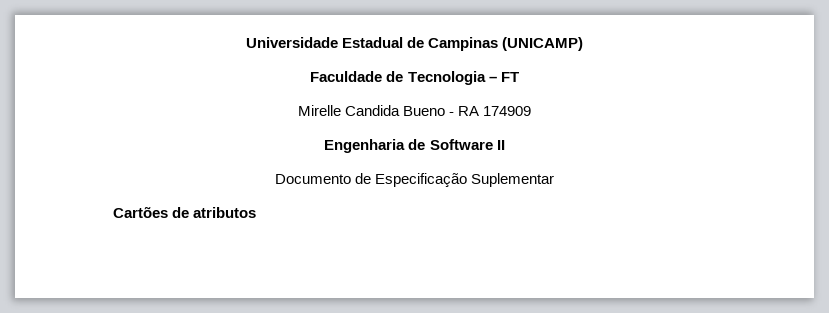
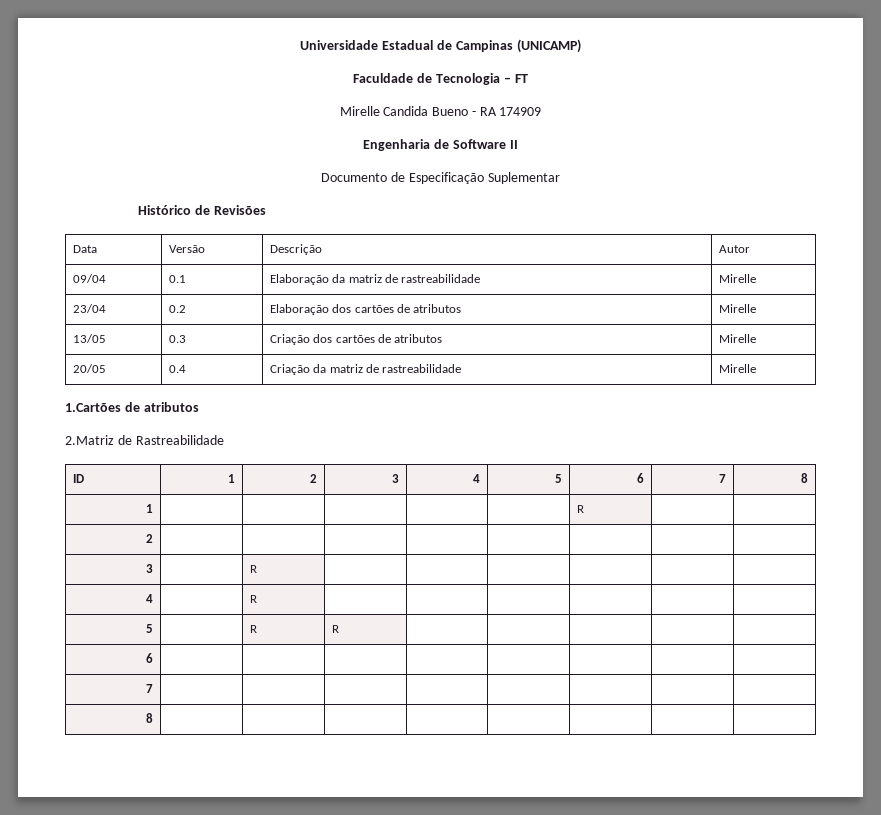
- Cartões de atributos
+ Histórico de Revisões
+ Data | Versão | Descrição | Autor
+ 09/04 | 0.1 | Elaboração da matriz de rastreabilidade | Mirelle
+ 23/04 | 0.2 | Elaboração dos cartões de atributos | Mirelle
+ 13/05 | 0.3 | Criação dos cartões de atributos | Mirelle
+ 20/05 | 0.4 | Criação da matriz de rastreabilidade | Mirelle
+ 1.Cartões de atributos
+ 2.Matriz de Rastreabilidade
+ ID | 1 | 2 | 3 | 4 | 5 | 6 | 7 | 8
+ 1 | | | | | | R | |
+ 2 | | | | | | | |
+ 3 | | R | | | | | |
+ 4 | | R | | | | | |
+ 5 | | R | R | | | | |
+ 6 | | | | | | | |
+ 7 | | | | | | | |
+ 8 | | | | | | | |

